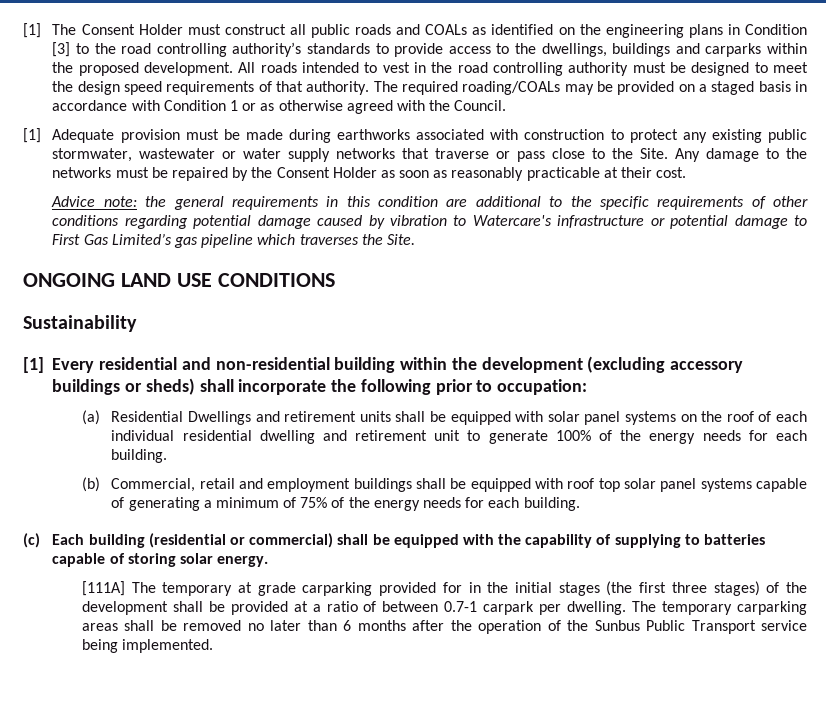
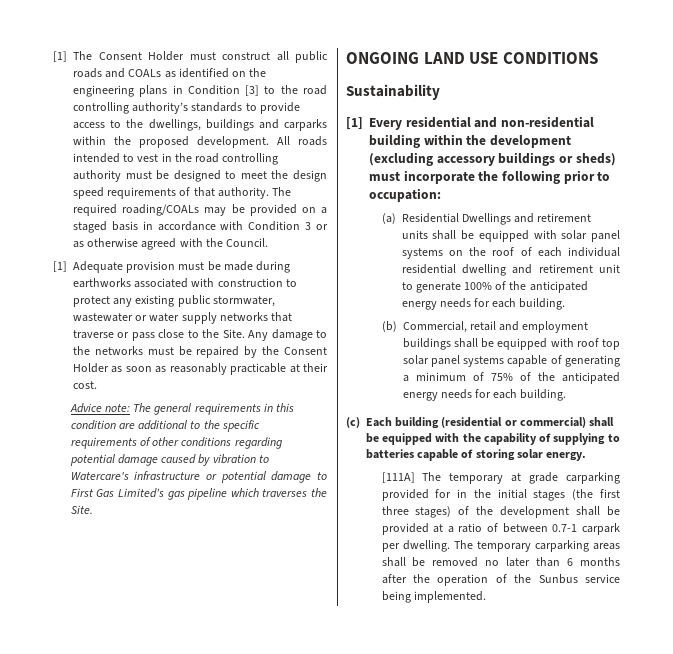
- The required roading/COALs may be provided on a staged basis in accordance with Condition 1 or as otherwise agreed with the Council.
+ The required roading/COALs may be provided on a staged basis in accordance with Condition 3 or as otherwise agreed with the Council.
- Advice note: the general requirements in this condition are additional to the specific requirements of other conditions regarding potential damage caused by vibration to Watercare's infrastructure or potential damage to First Gas Limited’s gas pipeline which traverses the Site.
+ Advice note: The general requirements in this condition are additional to the specific requirements of other conditions regarding potential damage caused by vibration to Watercare's infrastructure or potential damage to First Gas Limited’s gas pipeline which traverses the Site.
- [1] Every residential and non-residential building within the development (excluding accessory buildings or sheds) shall incorporate the following prior to occupation:
+ [1] Every residential and non-residential building within the development (excluding accessory buildings or sheds) must incorporate the following prior to occupation:
- (a) Residential Dwellings and retirement units shall be equipped with solar panel systems on the roof of each individual residential dwelling and retirement unit to generate 100% of the energy needs for each building.
+ (a) Residential Dwellings and retirement units shall be equipped with solar panel systems on the roof of each individual residential dwelling and retirement unit to generate 100% of the anticipated energy needs for each building.
- (b) Commercial, retail and employment buildings shall be equipped with roof top solar panel systems capable of generating a minimum of 75% of the energy needs for each building.
+ (b) Commercial, retail and employment buildings shall be equipped with roof top solar panel systems capable of generating a minimum of 75% of the anticipated energy needs for each building.
- The temporary carparking areas shall be removed no later than 6 months after the operation of the Sunbus Public Transport service being implemented.
+ The temporary carparking areas shall be removed no later than 6 months after the operation of the Sunbus service being implemented.

